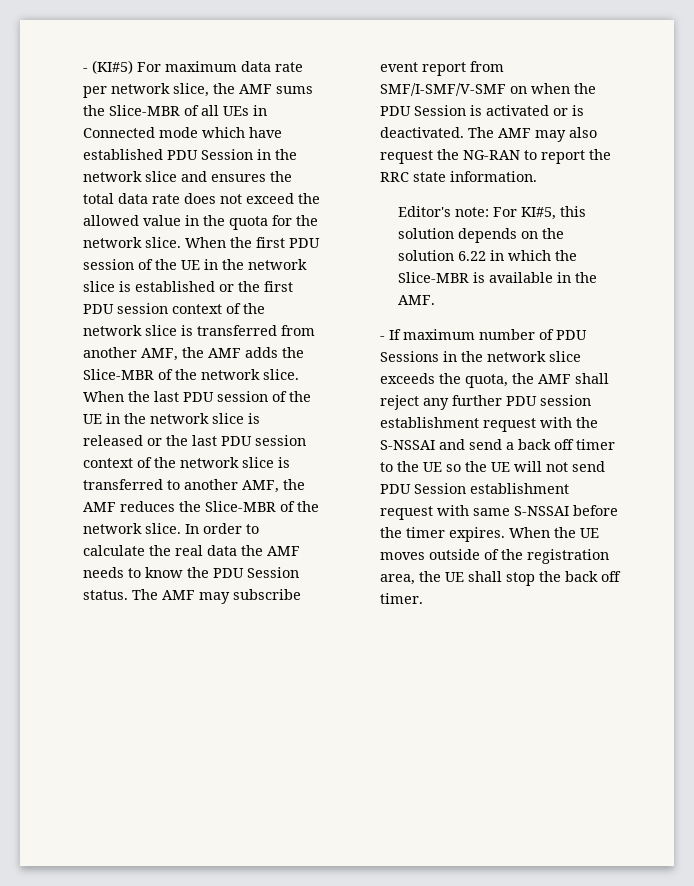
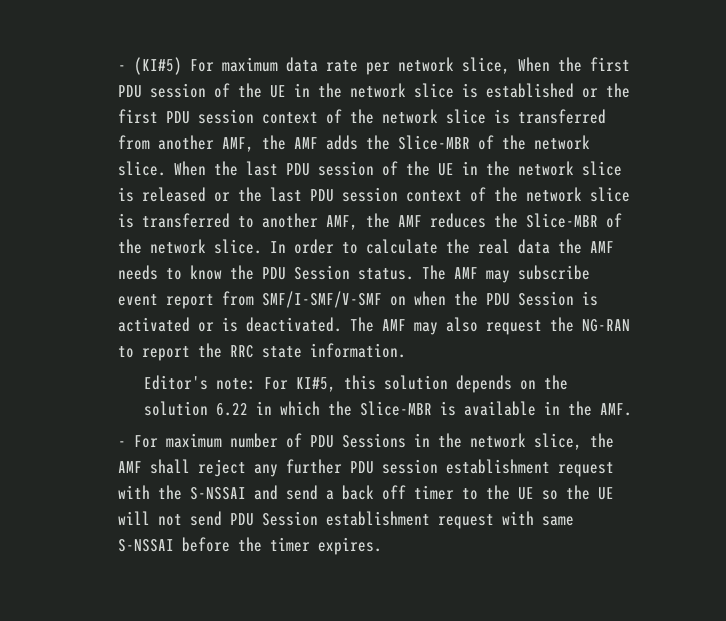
- - (KI#5) For maximum data rate per network slice, the AMF sums the Slice-MBR of all UEs in Connected mode which have established PDU Session in the network slice and ensures the total data rate does not exceed the allowed value in the quota for the network slice. When the first PDU session of the UE in the network slice is established or the first PDU session context of the network slice is transferred from another AMF, the AMF adds the Slice-MBR of the network slice.
+ - (KI#5) For maximum data rate per network slice, When the first PDU session of the UE in the network slice is established or the first PDU session context of the network slice is transferred from another AMF, the AMF adds the Slice-MBR of the network slice.
- - If maximum number of PDU Sessions in the network slice exceeds the quota, the AMF shall reject any further PDU session establishment request with the S-NSSAI and send a back off timer to the UE so the UE will not send PDU Session establishment request with same S-NSSAI before the timer expires. When the UE moves outside of the registration area, the UE shall stop the back off timer.
+ - For maximum number of PDU Sessions in the network slice, the AMF shall reject any further PDU session establishment request with the S-NSSAI and send a back off timer to the UE so the UE will not send PDU Session establishment request with same S-NSSAI before the timer expires.

